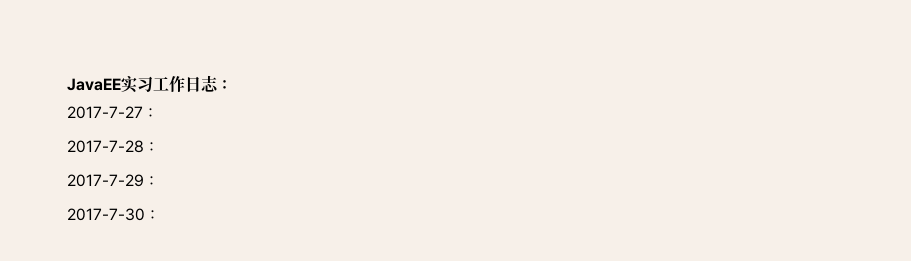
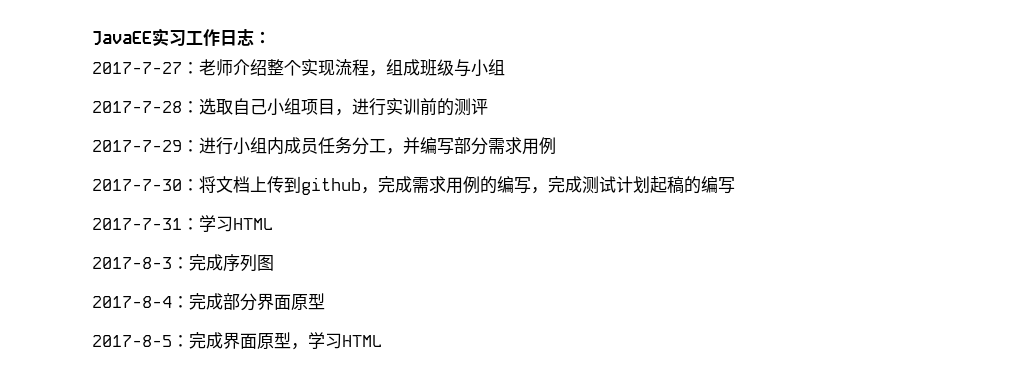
- 2017-7-27：
- 2017-7-28：
- 2017-7-29：
- 2017-7-30：
+ 2017-7-27：老师介绍整个实现流程，组成班级与小组
+ 2017-7-28：选取自己小组项目，进行实训前的测评
+ 2017-7-29：进行小组内成员任务分工，并编写部分需求用例
+ 2017-7-30：将文档上传到github，完成需求用例的编写，完成测试计划起稿的编写
+ 2017-7-31：学习HTML
+ 2017-8-3：完成序列图
+ 2017-8-4：完成部分界面原型
+ 2017-8-5：完成界面原型，学习HTML

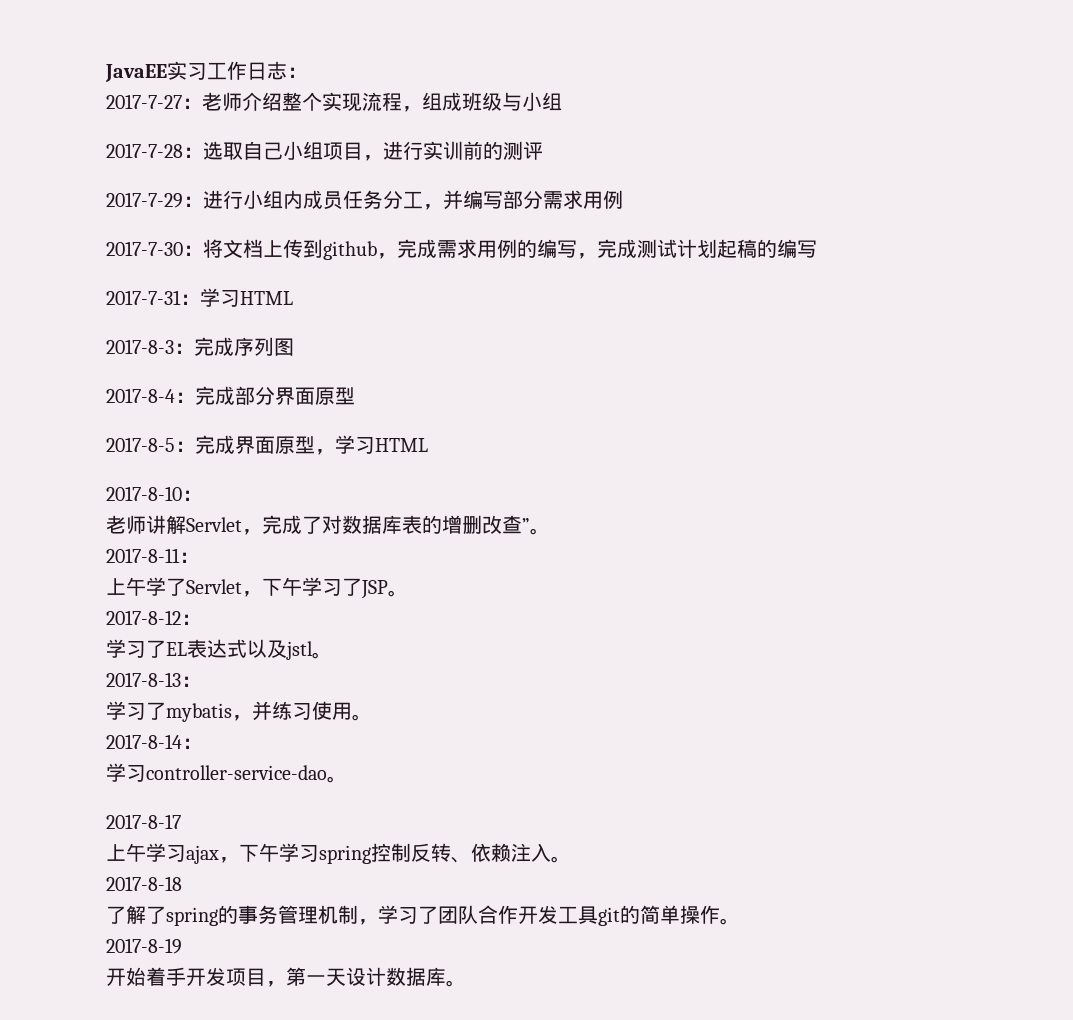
+ 2017-8-10：
+ 老师讲解Servlet，完成了对数据库表的增删改查”。
+ 2017-8-11：
+ 上午学了Servlet，下午学习了JSP。
+ 2017-8-12：
+ 学习了EL表达式以及jstl。
+ 2017-8-13：
+ 学习了mybatis，并练习使用。
+ 2017-8-14：
+ 学习controller-service-dao。
+ 2017-8-17
+ 上午学习ajax，下午学习spring控制反转、依赖注入。
+ 2017-8-18
+ 了解了spring的事务管理机制，学习了团队合作开发工具git的简单操作。
+ 2017-8-19
+ 开始着手开发项目，第一天设计数据库。

